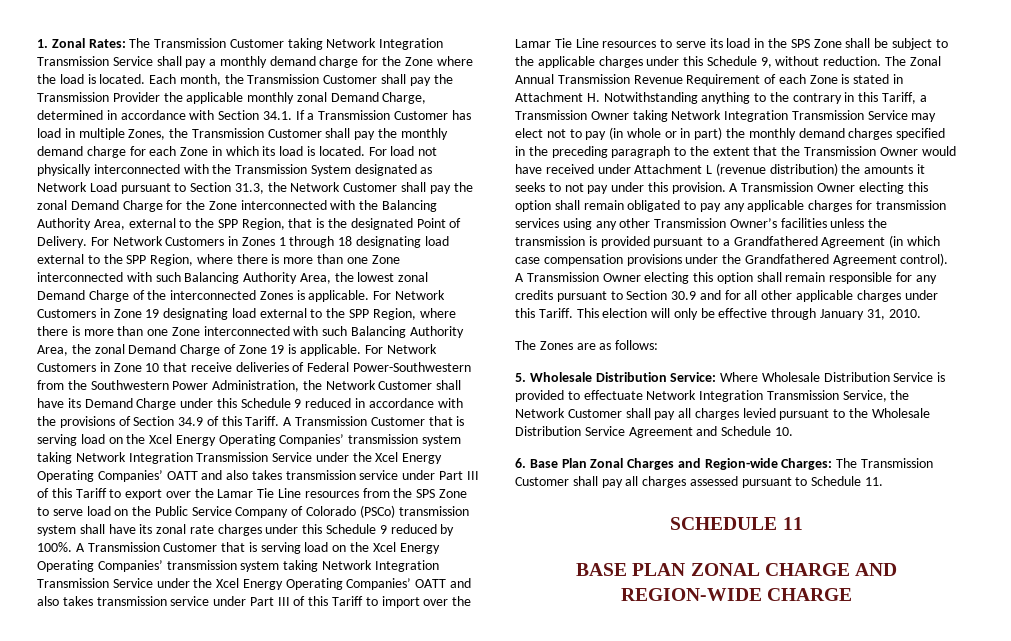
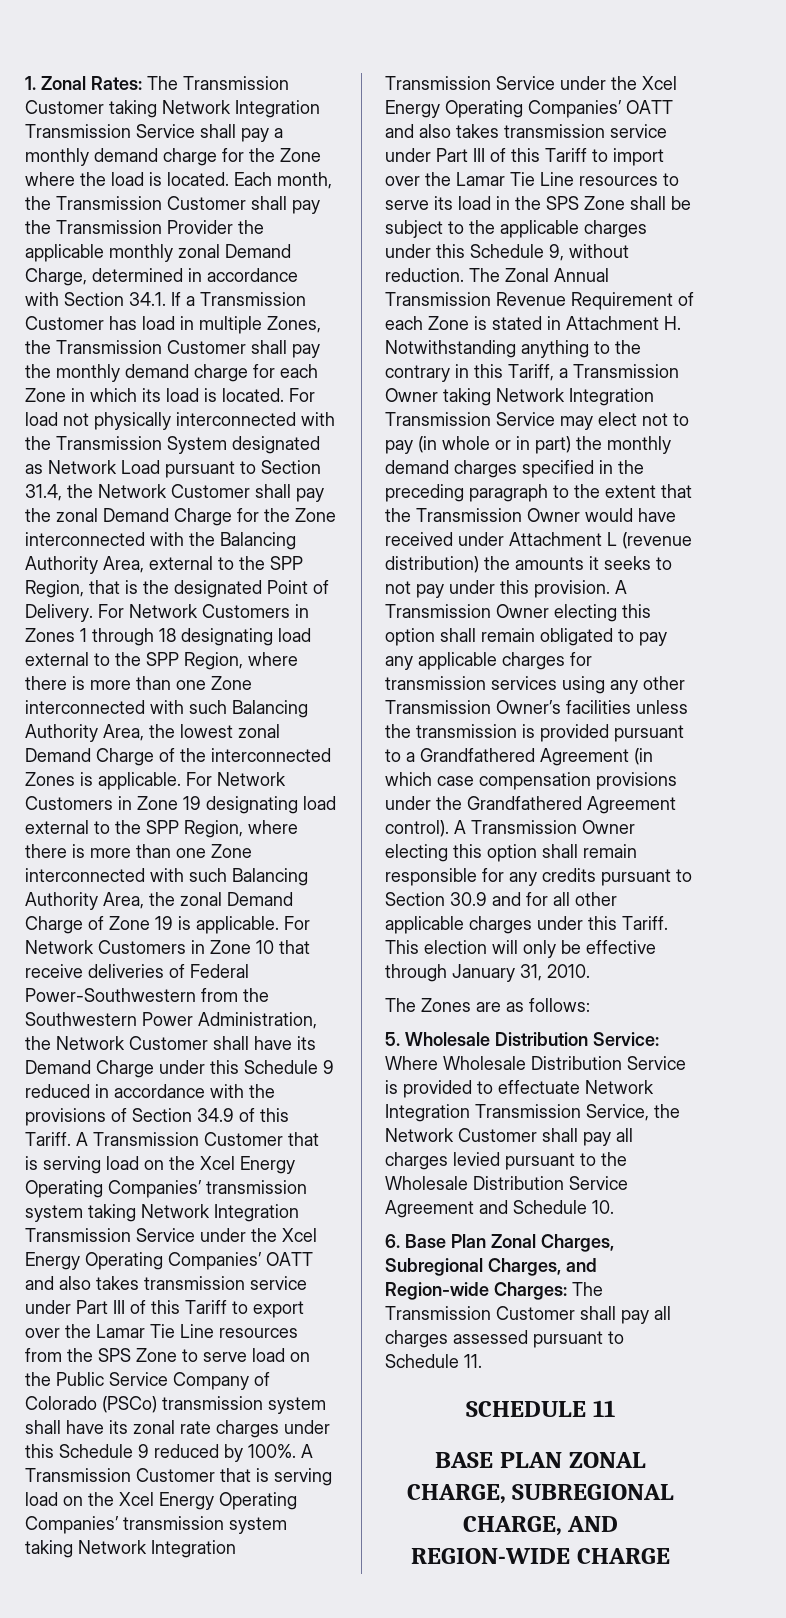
- For load not physically interconnected with the Transmission System designated as Network Load pursuant to Section 31.3, the Network Customer shall pay the zonal Demand Charge for the Zone interconnected with the Balancing Authority Area, external to the SPP Region, that is the designated Point of Delivery.
+ For load not physically interconnected with the Transmission System designated as Network Load pursuant to Section 31.4, the Network Customer shall pay the zonal Demand Charge for the Zone interconnected with the Balancing Authority Area, external to the SPP Region, that is the designated Point of Delivery.
- 6. Base Plan Zonal Charges and Region-wide Charges: The Transmission Customer shall pay all charges assessed pursuant to Schedule 11.
+ 6. Base Plan Zonal Charges, Subregional Charges, and Region-wide Charges: The Transmission Customer shall pay all charges assessed pursuant to Schedule 11.
- BASE PLAN ZONAL CHARGE AND REGION-WIDE CHARGE
+ BASE PLAN ZONAL CHARGE, SUBREGIONAL CHARGE, AND REGION-WIDE CHARGE

